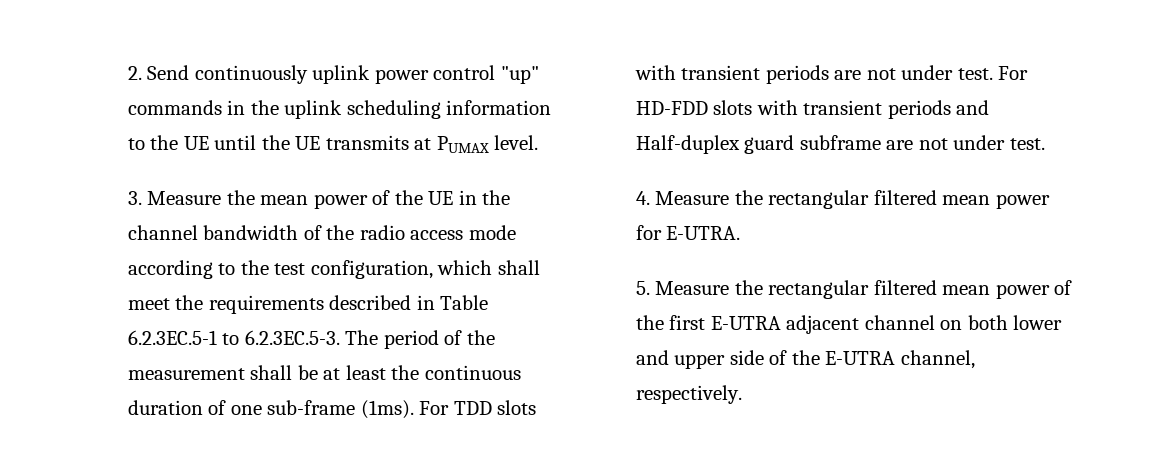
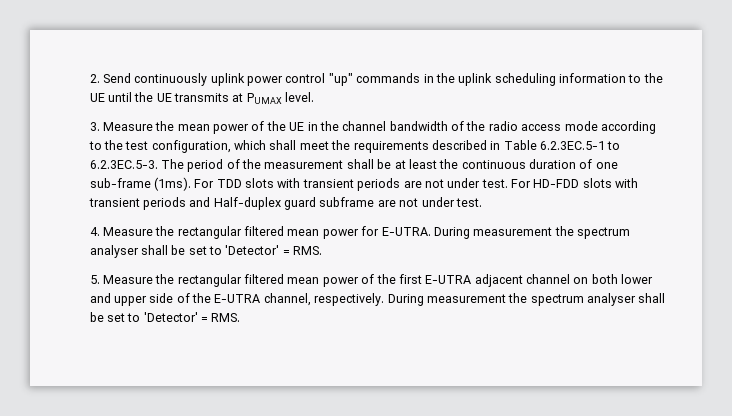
- 4. Measure the rectangular filtered mean power for E-UTRA.
+ 4. Measure the rectangular filtered mean power for E-UTRA. During measurement the spectrum analyser shall be set to 'Detector' = RMS.
- 5. Measure the rectangular filtered mean power of the first E-UTRA adjacent channel on both lower and upper side of the E-UTRA channel, respectively.
+ 5. Measure the rectangular filtered mean power of the first E-UTRA adjacent channel on both lower and upper side of the E-UTRA channel, respectively. During measurement the spectrum analyser shall be set to 'Detector' = RMS.

